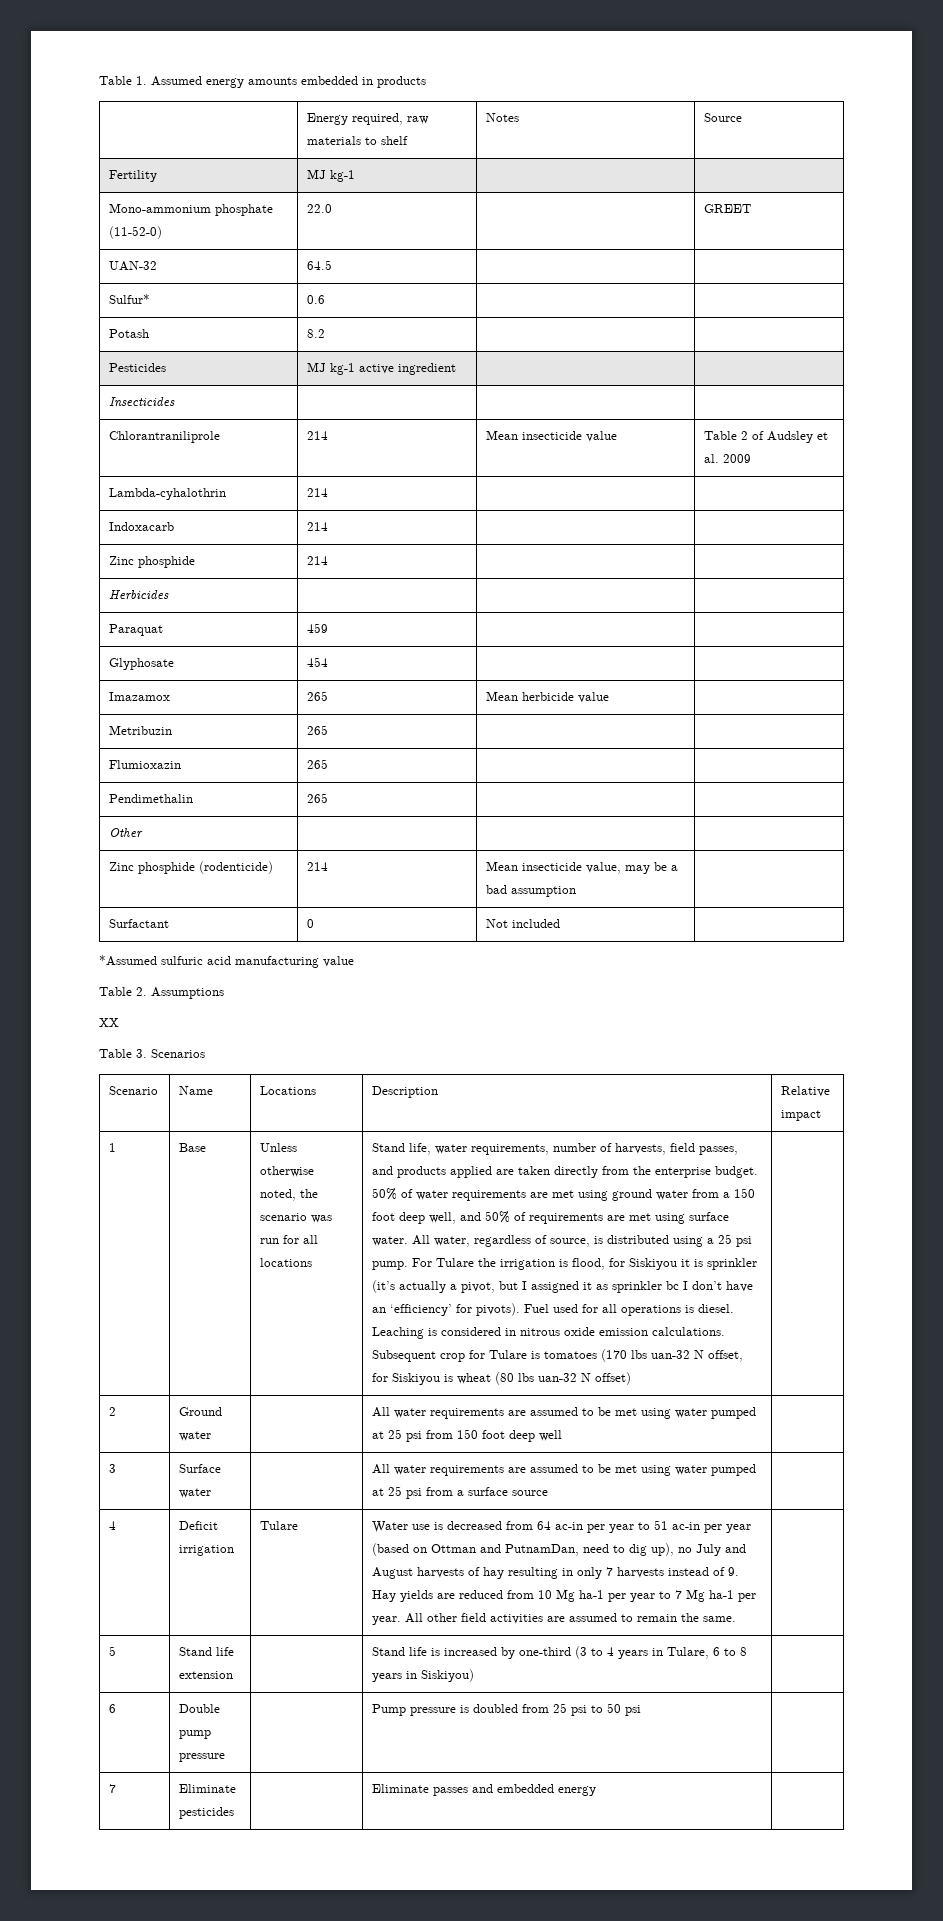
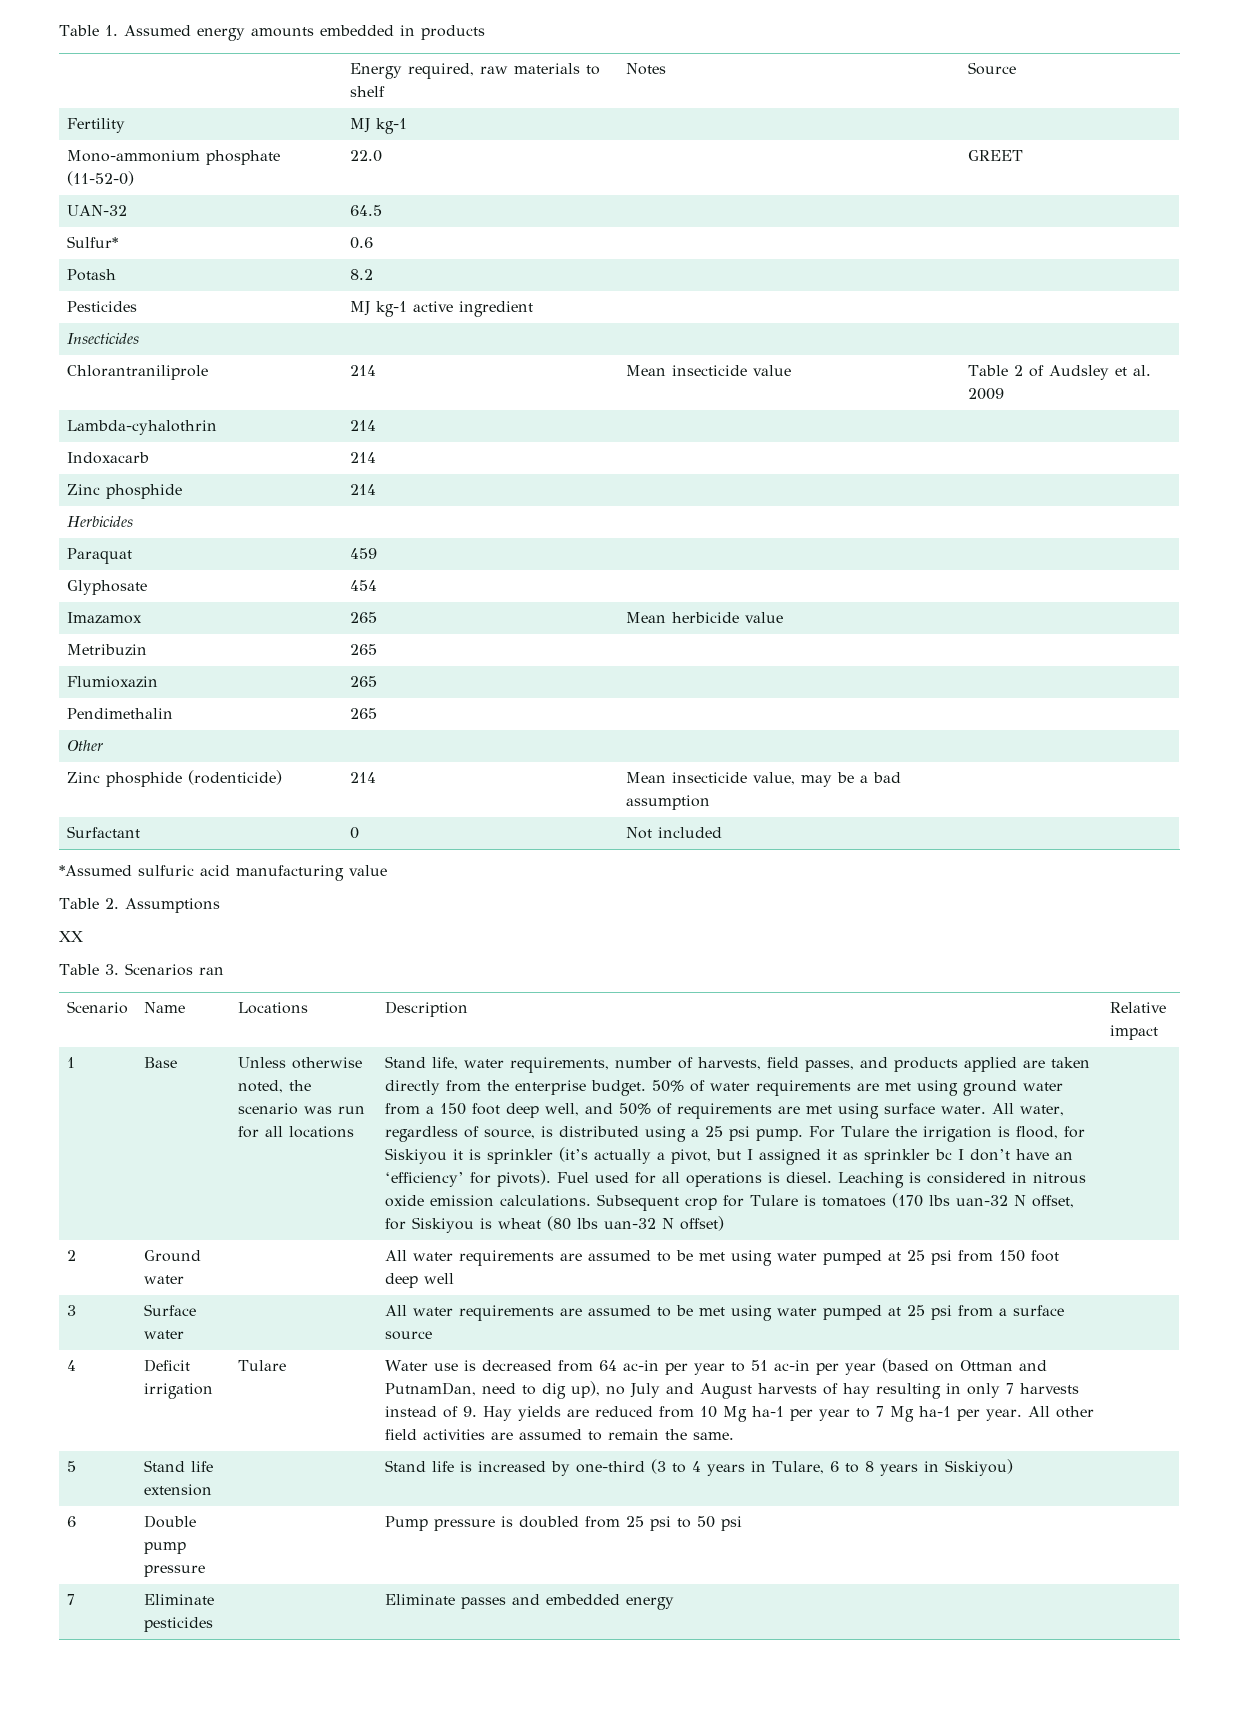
- Table 3. Scenarios
+ Table 3. Scenarios ran

